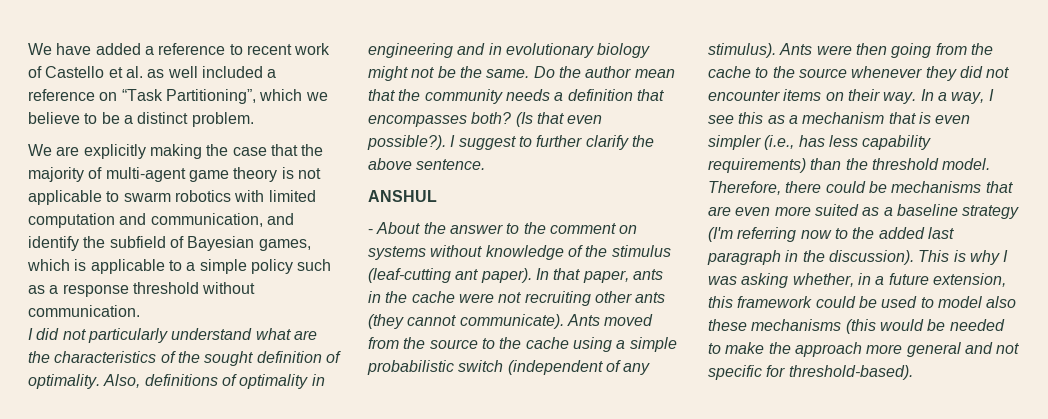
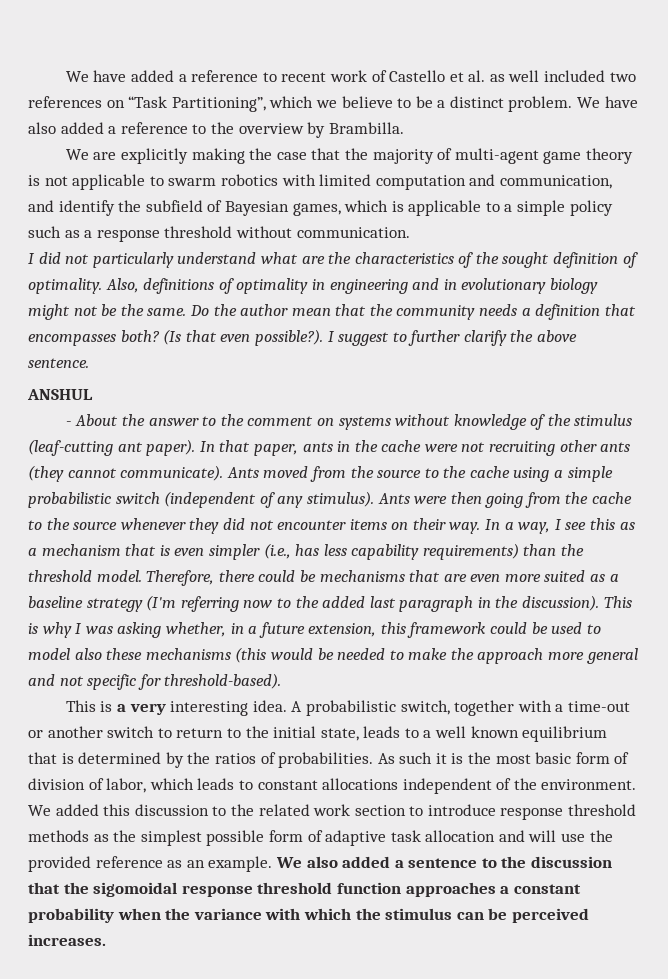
- We have added a reference to recent work of Castello et al. as well included a reference on “Task Partitioning”, which we believe to be a distinct problem.
+ We have added a reference to recent work of Castello et al. as well included two references on “Task Partitioning”, which we believe to be a distinct problem. We have also added a reference to the overview by Brambilla.
+ This is a very interesting idea. A probabilistic switch, together with a time-out or another switch to return to the initial state, leads to a well known equilibrium that is determined by the ratios of probabilities. As such it is the most basic form of division of labor, which leads to constant allocations independent of the environment. We added this discussion to the related work section to introduce response threshold methods as the simplest possible form of adaptive task allocation and will use the provided reference as an example. We also added a sentence to the discussion that the sigomoidal response threshold function approaches a constant probability when the variance with which the stimulus can be perceived increases.

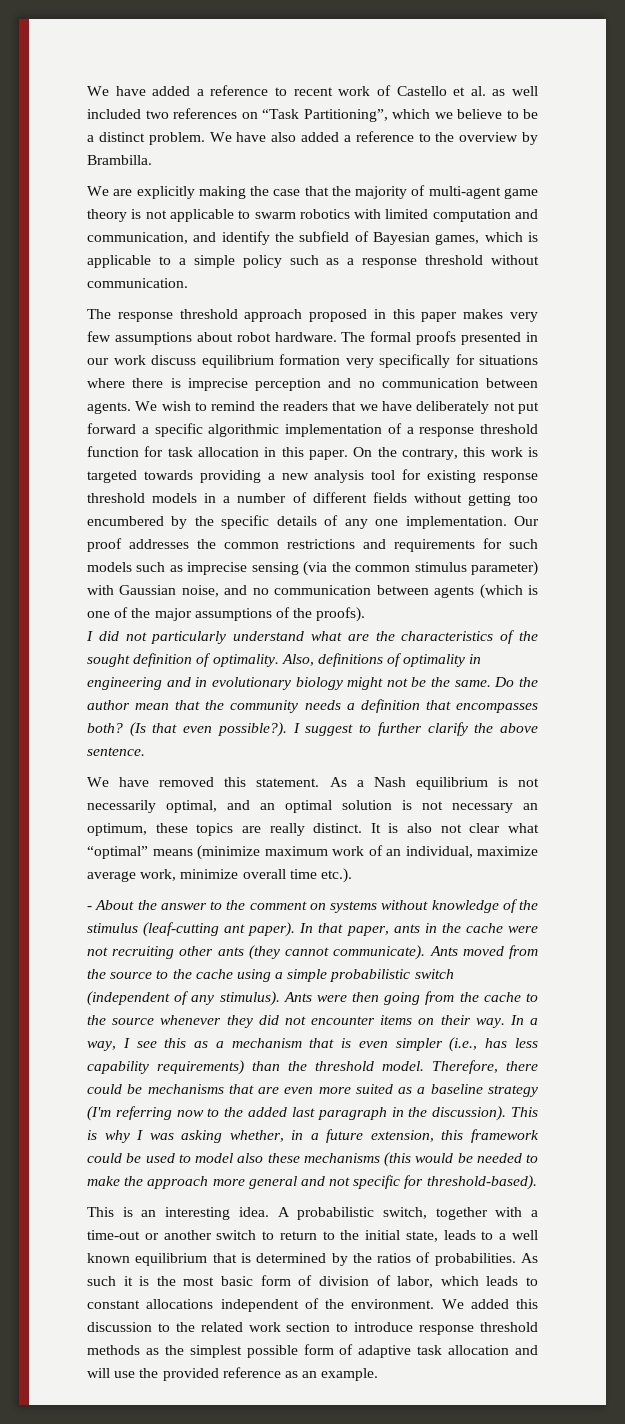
+ The response threshold approach proposed in this paper makes very few assumptions about robot hardware. The formal proofs presented in our work discuss equilibrium formation very specifically for situations where there is imprecise perception and no communication between agents. We wish to remind the readers that we have deliberately not put forward a specific algorithmic implementation of a response threshold function for task allocation in this paper. On the contrary, this work is targeted towards providing a new analysis tool for existing response threshold models in a number of different fields without getting too encumbered by the specific details of any one implementation. Our proof addresses the common restrictions and requirements for such models such as imprecise sensing (via the common stimulus parameter) with Gaussian noise, and no communication between agents (which is one of the major assumptions of the proofs).
- ANSHUL
+ We have removed this statement. As a Nash equilibrium is not necessarily optimal, and an optimal solution is not necessary an optimum, these topics are really distinct. It is also not clear what “optimal” means (minimize maximum work of an individual, maximize average work, minimize overall time etc.).
- This is a very interesting idea.
+ This is an interesting idea.
- We also added a sentence to the discussion that the sigomoidal response threshold function approaches a constant probability when the variance with which the stimulus can be perceived increases.

